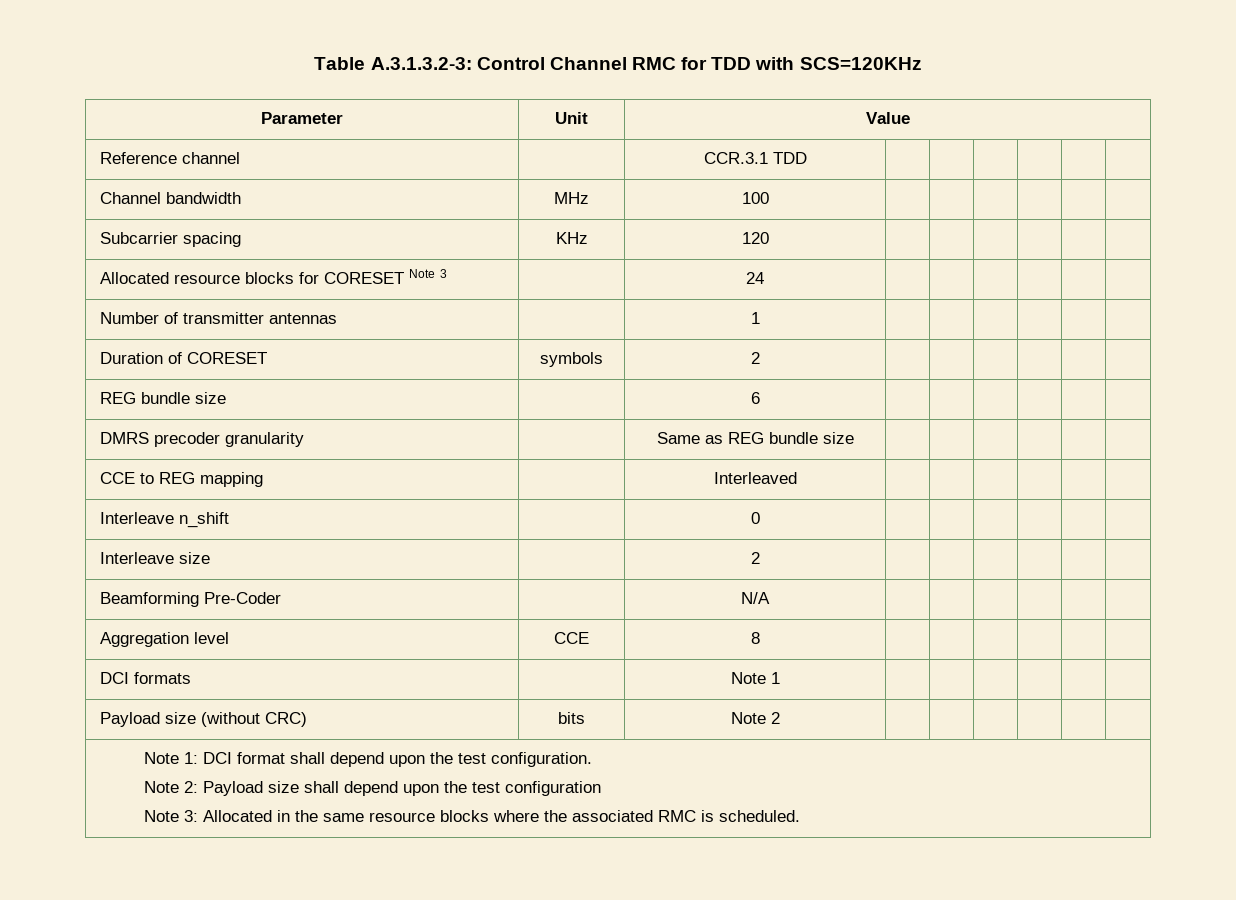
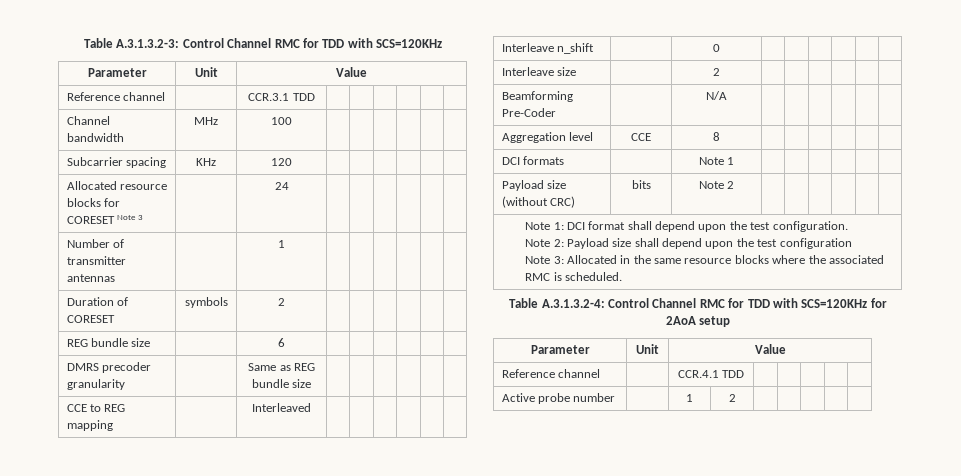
+ Table A.3.1.3.2-4: Control Channel RMC for TDD with SCS=120KHz for 2AoA setup
+ Parameter | Unit | Value
+ Reference channel | | CCR.4.1 TDD | | | | |
+ Active probe number | | 1 | 2 | | | | |

